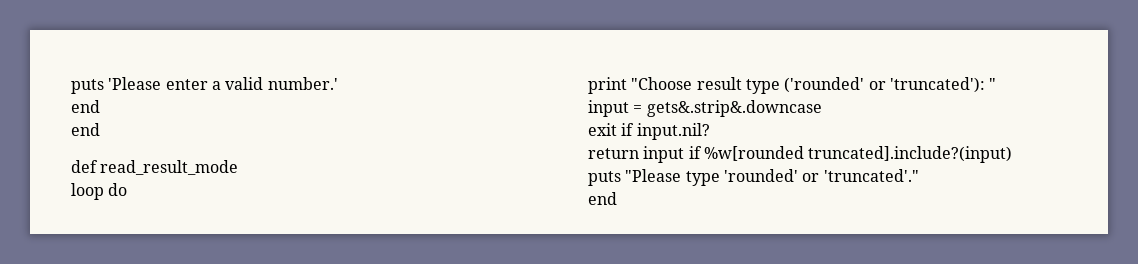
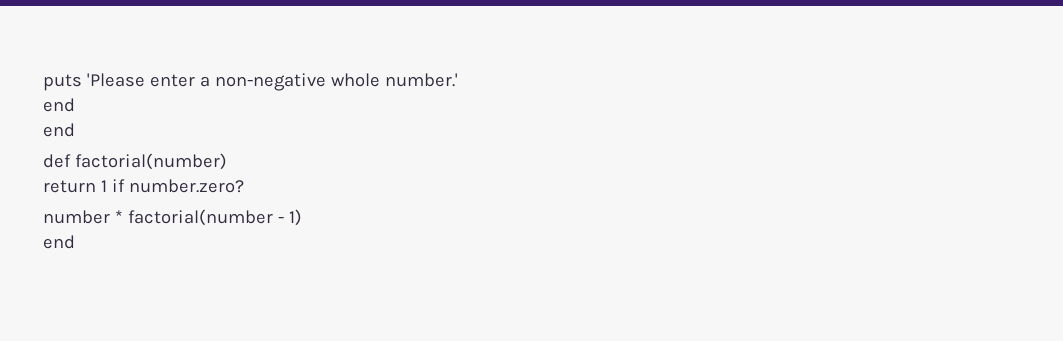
- puts 'Please enter a valid number.'
+ puts 'Please enter a non-negative whole number.'
- def read_result_mode
- loop do
- print "Choose result type ('rounded' or 'truncated'): "
- input = gets&.strip&.downcase
- exit if input.nil?
- return input if %w[rounded truncated].include?(input)
- puts "Please type 'rounded' or 'truncated'."
+ def factorial(number)
+ return 1 if number.zero?
+ number * factorial(number - 1)

